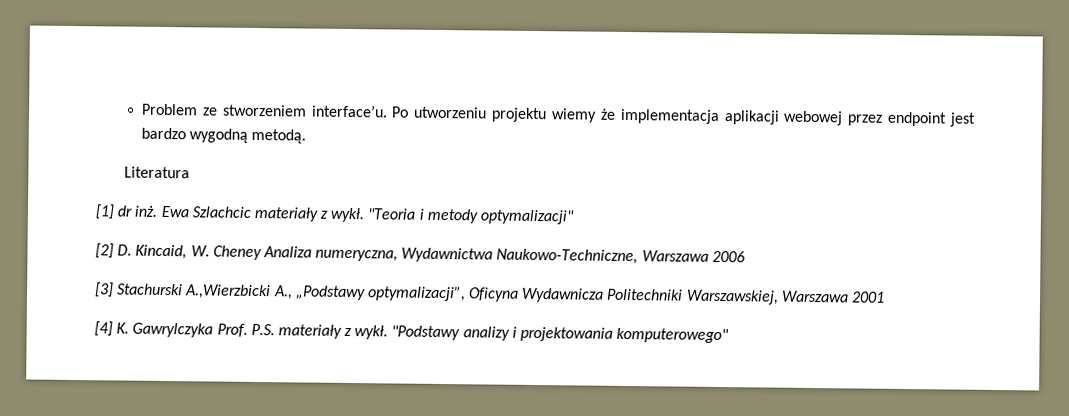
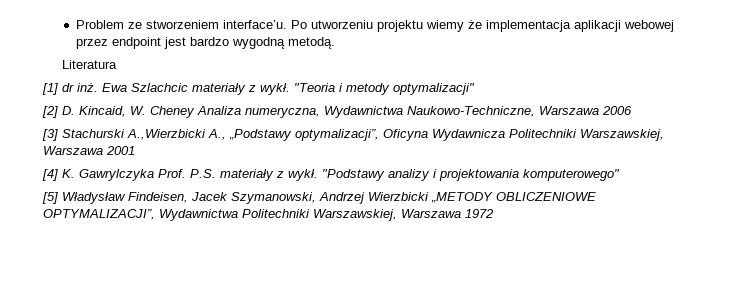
+ [5] Władysław Findeisen, Jacek Szymanowski, Andrzej Wierzbicki „METODY OBLICZENIOWE OPTYMALIZACJI”, Wydawnictwa Politechniki Warszawskiej, Warszawa 1972

